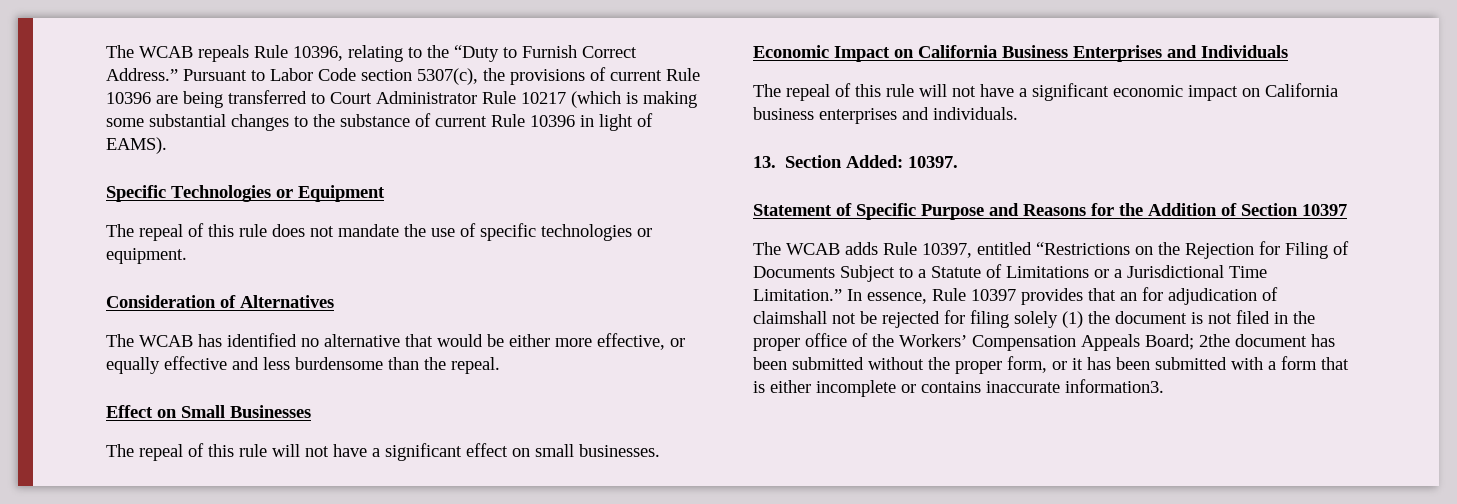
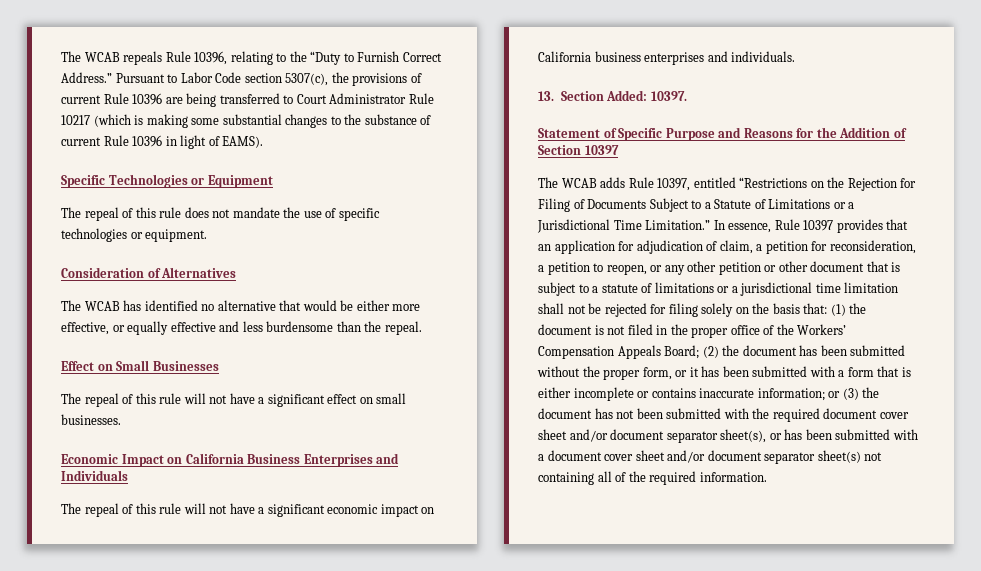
- In essence, Rule 10397 provides that an for adjudication of claimshall not be rejected for filing solely (1) the document is not filed in the proper office of the Workers’ Compensation Appeals Board; 2the document has been submitted without the proper form, or it has been submitted with a form that is either incomplete or contains inaccurate information3.
+ In essence, Rule 10397 provides that an application for adjudication of claim, a petition for reconsideration, a petition to reopen, or any other petition or other document that is subject to a statute of limitations or a jurisdictional time limitation shall not be rejected for filing solely on the basis that: (1) the document is not filed in the proper office of the Workers’ Compensation Appeals Board; (2) the document has been submitted without the proper form, or it has been submitted with a form that is either incomplete or contains inaccurate information; or (3) the document has not been submitted with the required document cover sheet and/or document separator sheet(s), or has been submitted with a document cover sheet and/or document separator sheet(s) not containing all of the required information.

